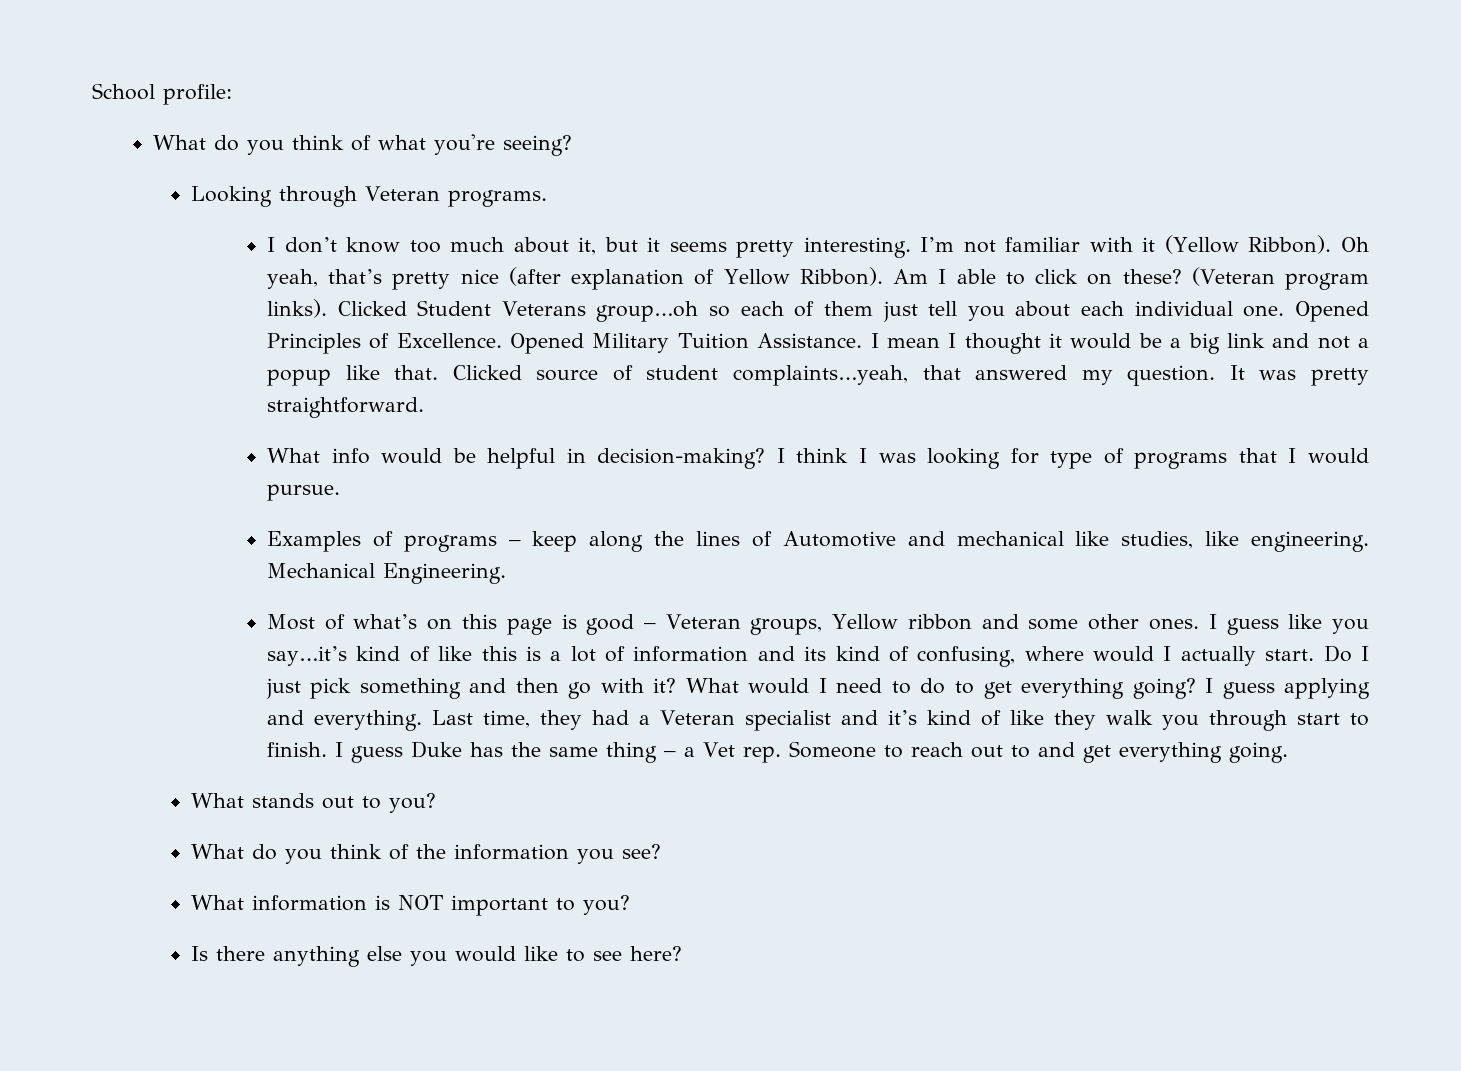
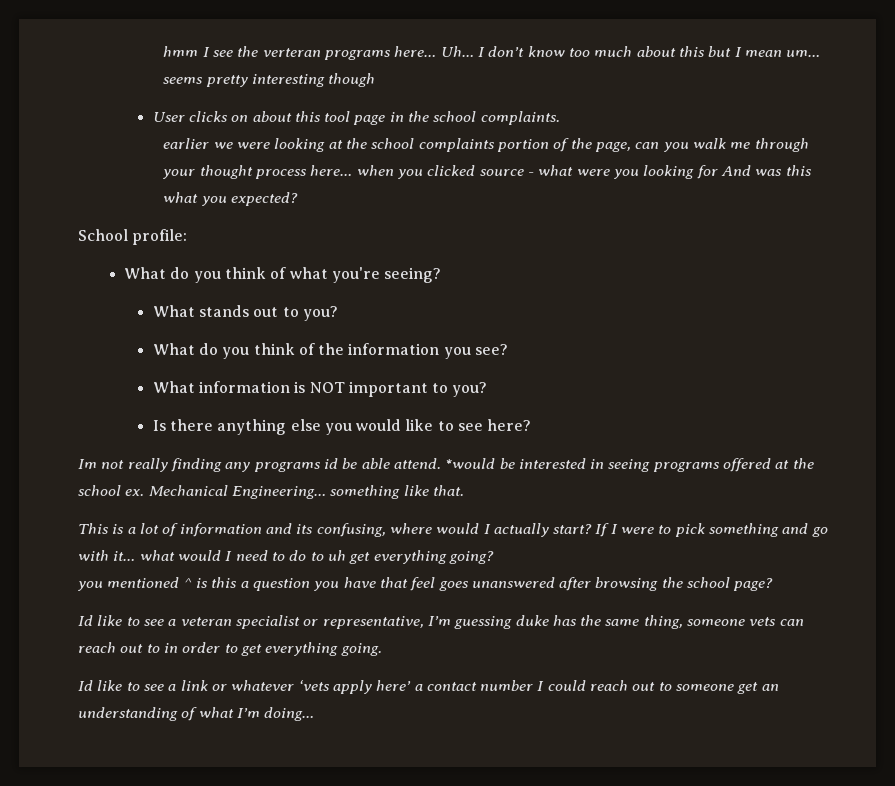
+ hmm I see the verteran programs here… Uh… I don’t know too much about this but I mean um… seems pretty interesting though
+ User clicks on about this tool page in the school complaints.
+ earlier we were looking at the school complaints portion of the page, can you walk me through your thought process here… when you clicked source - what were you looking for And was this what you expected?
- Looking through Veteran programs.
- I don’t know too much about it, but it seems pretty interesting. I’m not familiar with it (Yellow Ribbon). Oh yeah, that’s pretty nice (after explanation of Yellow Ribbon). Am I able to click on these? (Veteran program links). Clicked Student Veterans group…oh so each of them just tell you about each individual one. Opened Principles of Excellence. Opened Military Tuition Assistance. I mean I thought it would be a big link and not a popup like that. Clicked source of student complaints…yeah, that answered my question. It was pretty straightforward.
- What info would be helpful in decision-making? I think I was looking for type of programs that I would pursue.
- Examples of programs – keep along the lines of Automotive and mechanical like studies, like engineering. Mechanical Engineering.
- Most of what’s on this page is good – Veteran groups, Yellow ribbon and some other ones. I guess like you say…it’s kind of like this is a lot of information and its kind of confusing, where would I actually start. Do I just pick something and then go with it? What would I need to do to get everything going? I guess applying and everything. Last time, they had a Veteran specialist and it’s kind of like they walk you through start to finish. I guess Duke has the same thing – a Vet rep. Someone to reach out to and get everything going.
+ Im not really finding any programs id be able attend. *would be interested in seeing programs offered at the school ex. Mechanical Engineering… something like that.
+ This is a lot of information and its confusing, where would I actually start? If I were to pick something and go with it… what would I need to do to uh get everything going?
+ you mentioned ^ is this a question you have that feel goes unanswered after browsing the school page?
+ Id like to see a veteran specialist or representative, I’m guessing duke has the same thing, someone vets can reach out to in order to get everything going.
+ Id like to see a link or whatever ‘vets apply here’ a contact number I could reach out to someone get an understanding of what I’m doing…

